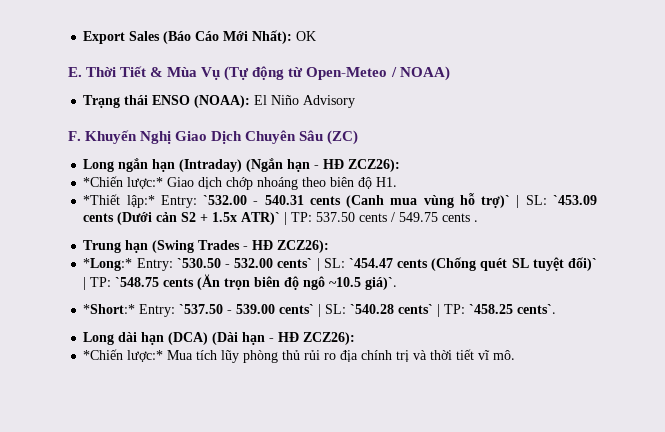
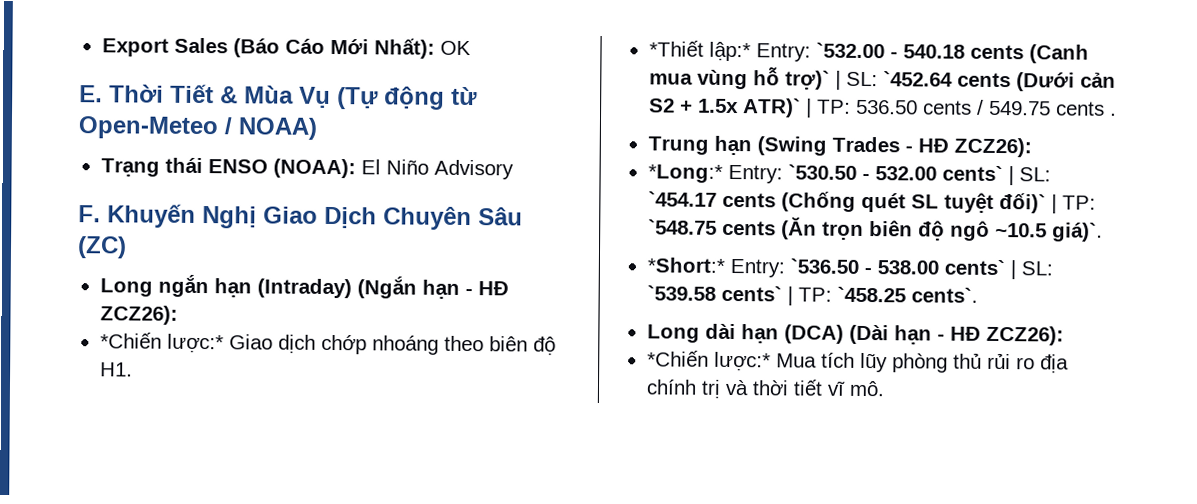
- *Thiết lập:* Entry: `532.00 - 540.31 cents (Canh mua vùng hỗ trợ)` | SL: `453.09 cents (Dưới cản S2 + 1.5x ATR)` | TP: 537.50 cents / 549.75 cents .
+ *Thiết lập:* Entry: `532.00 - 540.18 cents (Canh mua vùng hỗ trợ)` | SL: `452.64 cents (Dưới cản S2 + 1.5x ATR)` | TP: 536.50 cents / 549.75 cents .
- *Long:* Entry: `530.50 - 532.00 cents` | SL: `454.47 cents (Chống quét SL tuyệt đối)` | TP: `548.75 cents (Ăn trọn biên độ ngô ~10.5 giá)`.
+ *Long:* Entry: `530.50 - 532.00 cents` | SL: `454.17 cents (Chống quét SL tuyệt đối)` | TP: `548.75 cents (Ăn trọn biên độ ngô ~10.5 giá)`.
- *Short:* Entry: `537.50 - 539.00 cents` | SL: `540.28 cents` | TP: `458.25 cents`.
+ *Short:* Entry: `536.50 - 538.00 cents` | SL: `539.58 cents` | TP: `458.25 cents`.

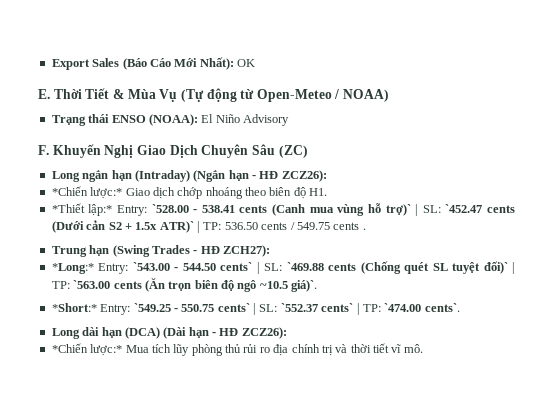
- *Thiết lập:* Entry: `532.00 - 540.18 cents (Canh mua vùng hỗ trợ)` | SL: `452.64 cents (Dưới cản S2 + 1.5x ATR)` | TP: 536.50 cents / 549.75 cents .
+ *Thiết lập:* Entry: `528.00 - 538.41 cents (Canh mua vùng hỗ trợ)` | SL: `452.47 cents (Dưới cản S2 + 1.5x ATR)` | TP: 536.50 cents / 549.75 cents .
- Trung hạn (Swing Trades - HĐ ZCZ26):
+ Trung hạn (Swing Trades - HĐ ZCH27):
- *Long:* Entry: `530.50 - 532.00 cents` | SL: `454.17 cents (Chống quét SL tuyệt đối)` | TP: `548.75 cents (Ăn trọn biên độ ngô ~10.5 giá)`.
+ *Long:* Entry: `543.00 - 544.50 cents` | SL: `469.88 cents (Chống quét SL tuyệt đối)` | TP: `563.00 cents (Ăn trọn biên độ ngô ~10.5 giá)`.
- *Short:* Entry: `536.50 - 538.00 cents` | SL: `539.58 cents` | TP: `458.25 cents`.
+ *Short:* Entry: `549.25 - 550.75 cents` | SL: `552.37 cents` | TP: `474.00 cents`.

